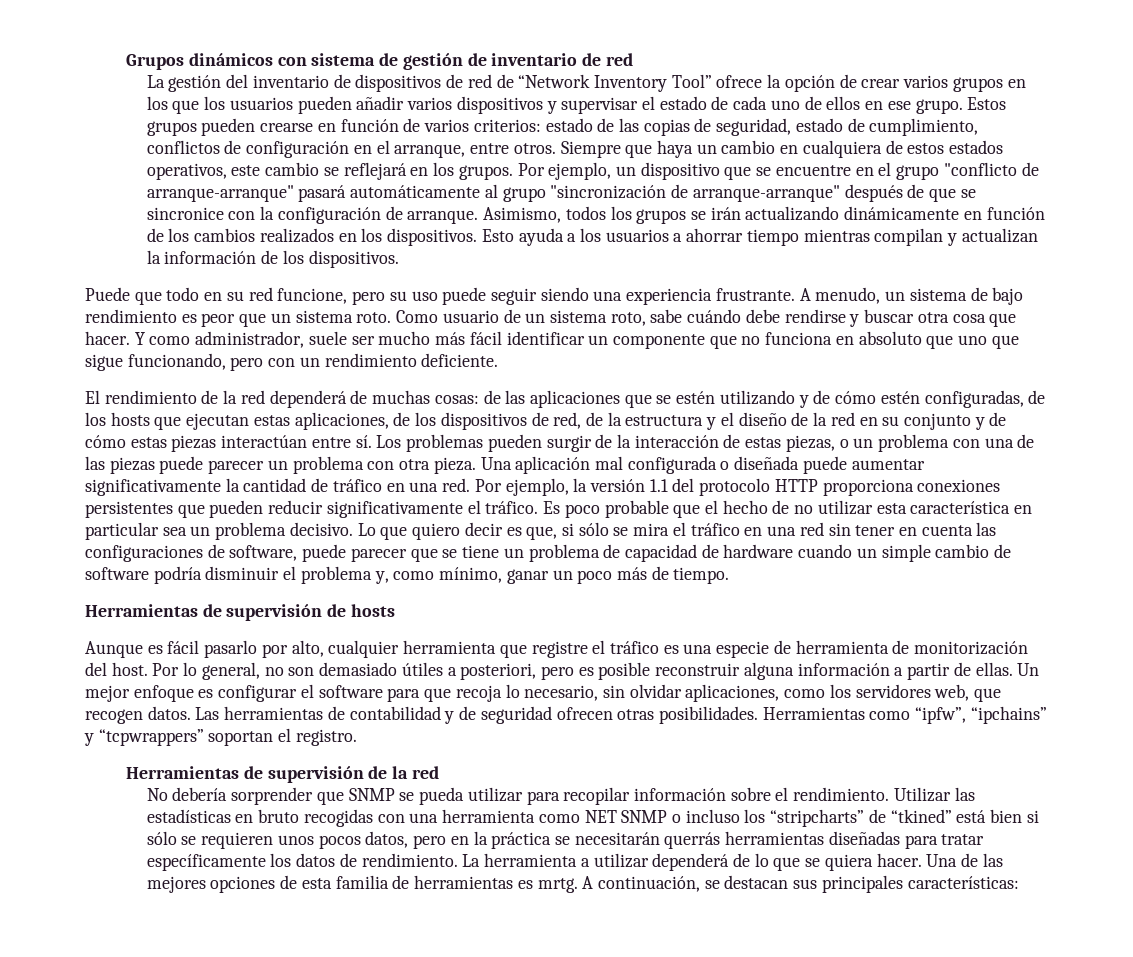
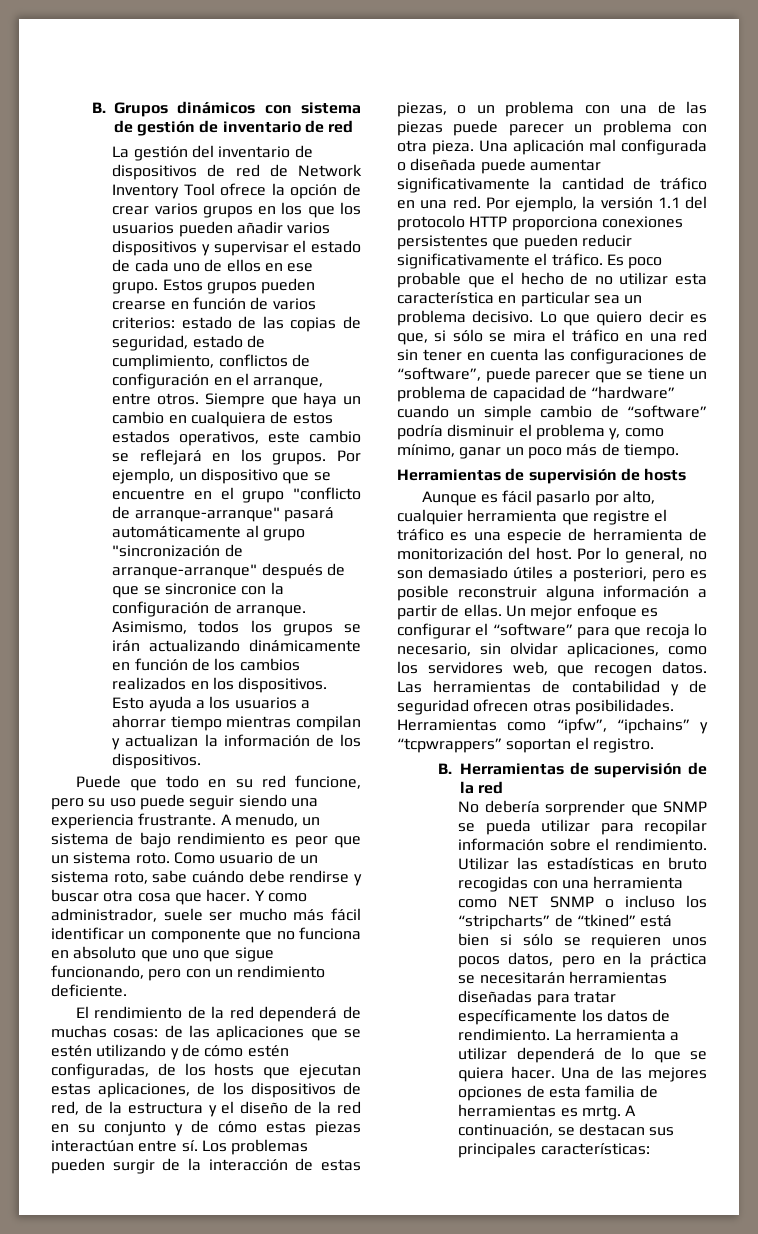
- Grupos dinámicos con sistema de gestión de inventario de red
+ B. Grupos dinámicos con sistema de gestión de inventario de red
- La gestión del inventario de dispositivos de red de “Network Inventory Tool” ofrece la opción de crear varios grupos en los que los usuarios pueden añadir varios dispositivos y supervisar el estado de cada uno de ellos en ese grupo.
+ La gestión del inventario de dispositivos de red de Network Inventory Tool ofrece la opción de crear varios grupos en los que los usuarios pueden añadir varios dispositivos y supervisar el estado de cada uno de ellos en ese grupo.
- Lo que quiero decir es que, si sólo se mira el tráfico en una red sin tener en cuenta las configuraciones de software, puede parecer que se tiene un problema de capacidad de hardware cuando un simple cambio de software podría disminuir el problema y, como mínimo, ganar un poco más de tiempo.
+ Lo que quiero decir es que, si sólo se mira el tráfico en una red sin tener en cuenta las configuraciones de “software”, puede parecer que se tiene un problema de capacidad de “hardware” cuando un simple cambio de “software” podría disminuir el problema y, como mínimo, ganar un poco más de tiempo.
- Un mejor enfoque es configurar el software para que recoja lo necesario, sin olvidar aplicaciones, como los servidores web, que recogen datos.
+ Un mejor enfoque es configurar el “software” para que recoja lo necesario, sin olvidar aplicaciones, como los servidores web, que recogen datos.
- Herramientas de supervisión de la red
+ B. Herramientas de supervisión de la red
- Utilizar las estadísticas en bruto recogidas con una herramienta como NET SNMP o incluso los “stripcharts” de “tkined” está bien si sólo se requieren unos pocos datos, pero en la práctica se necesitarán querrás herramientas diseñadas para tratar específicamente los datos de rendimiento.
+ Utilizar las estadísticas en bruto recogidas con una herramienta como NET SNMP o incluso los “stripcharts” de “tkined” está bien si sólo se requieren unos pocos datos, pero en la práctica se necesitarán herramientas diseñadas para tratar específicamente los datos de rendimiento.

